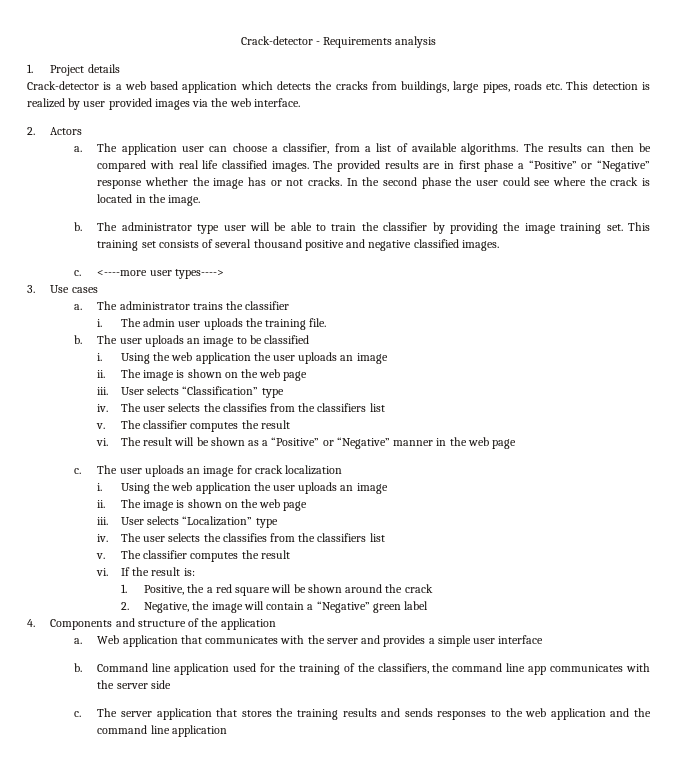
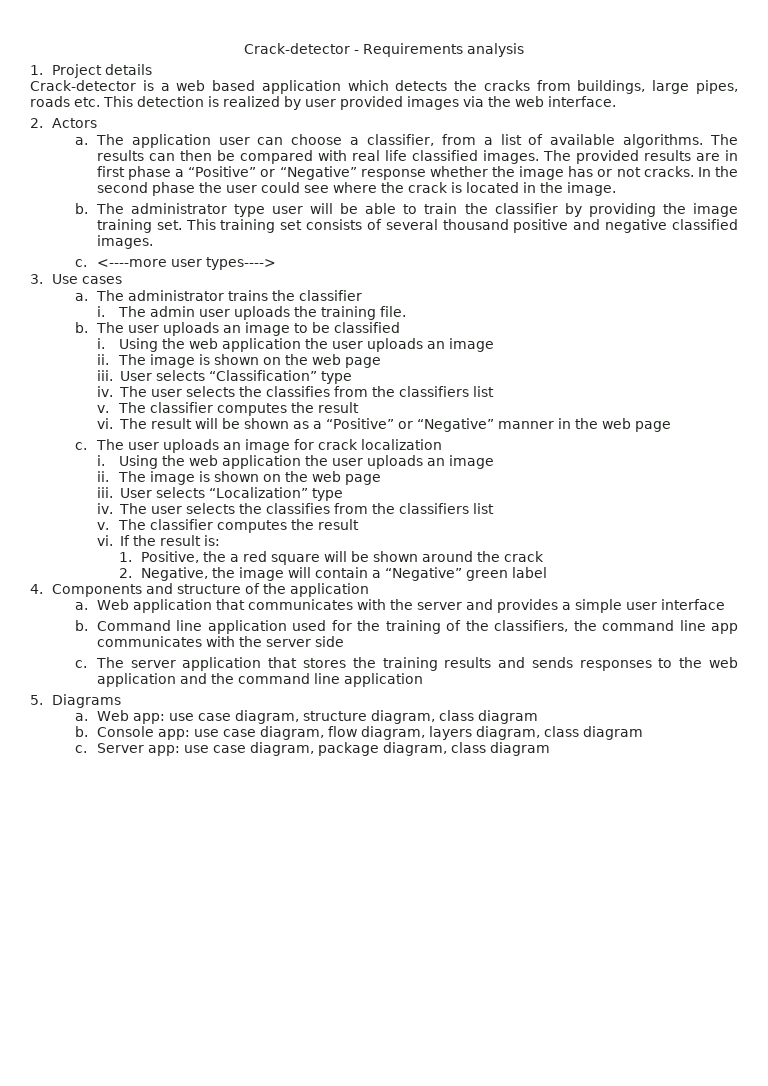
+ 5. Diagrams
+ a. Web app: use case diagram, structure diagram, class diagram
+ b. Console app: use case diagram, flow diagram, layers diagram, class diagram
+ c. Server app: use case diagram, package diagram, class diagram

